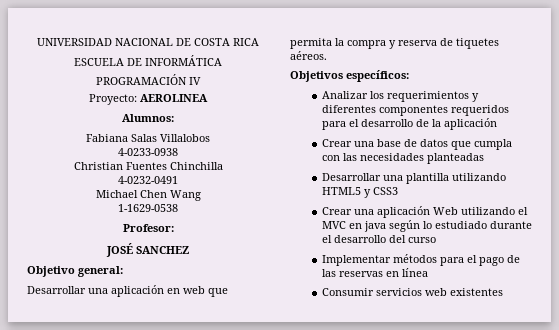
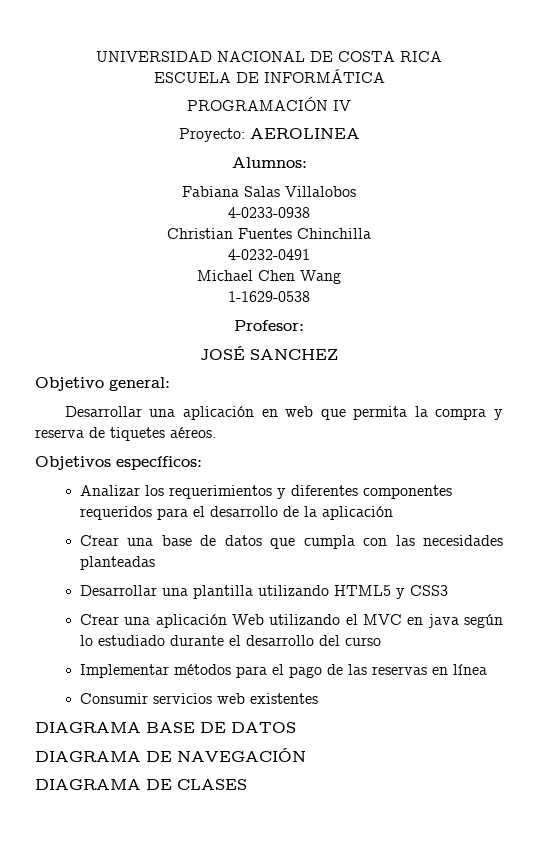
+ DIAGRAMA BASE DE DATOS
+ DIAGRAMA DE NAVEGACIÓN
+ DIAGRAMA DE CLASES

